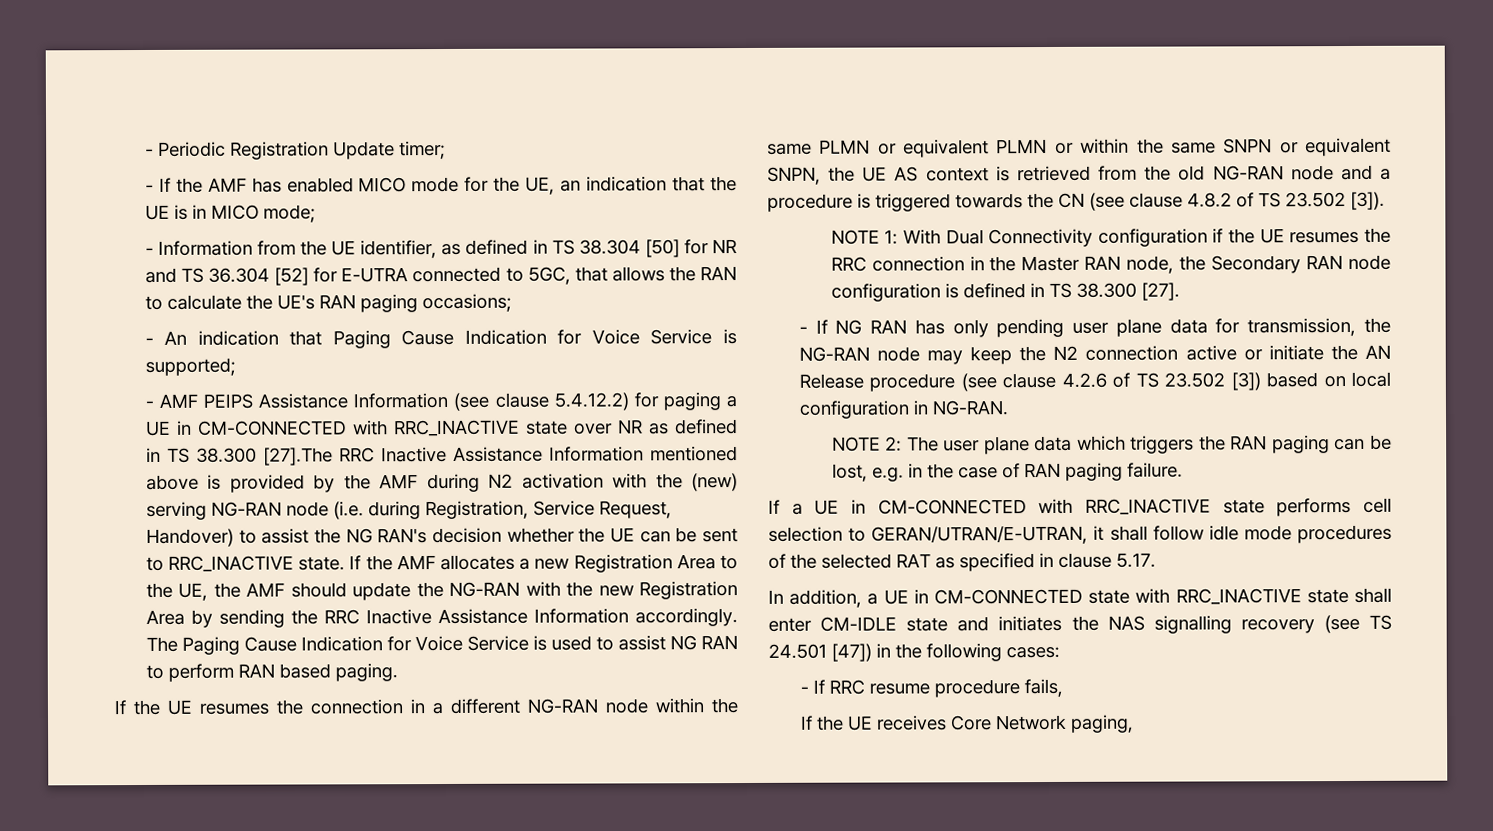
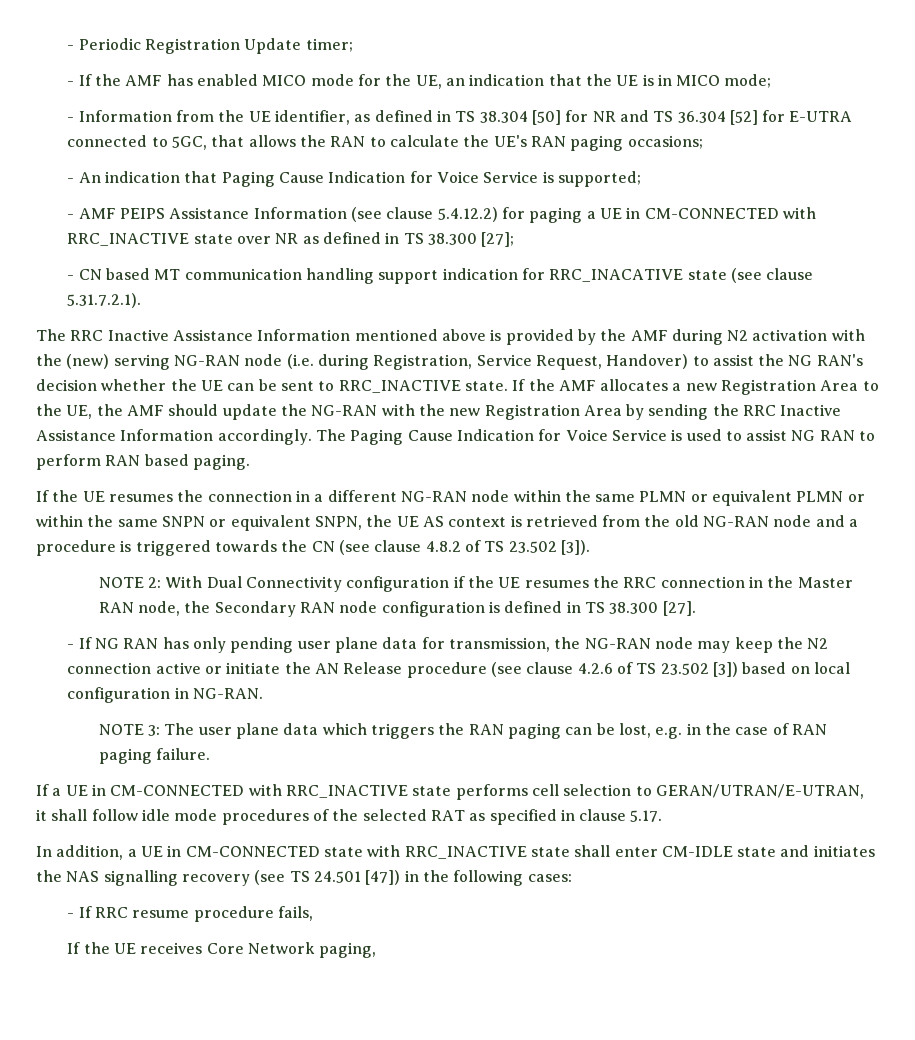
- - AMF PEIPS Assistance Information (see clause 5.4.12.2) for paging a UE in CM-CONNECTED with RRC_INACTIVE state over NR as defined in TS 38.300 [27].The RRC Inactive Assistance Information mentioned above is provided by the AMF during N2 activation with the (new) serving NG-RAN node (i.e. during Registration, Service Request, Handover) to assist the NG RAN's decision whether the UE can be sent to RRC_INACTIVE state.
+ - AMF PEIPS Assistance Information (see clause 5.4.12.2) for paging a UE in CM-CONNECTED with RRC_INACTIVE state over NR as defined in TS 38.300 [27];
+ - CN based MT communication handling support indication for RRC_INACATIVE state (see clause 5.31.7.2.1).
+ The RRC Inactive Assistance Information mentioned above is provided by the AMF during N2 activation with the (new) serving NG-RAN node (i.e. during Registration, Service Request, Handover) to assist the NG RAN's decision whether the UE can be sent to RRC_INACTIVE state.
- NOTE 1: With Dual Connectivity configuration if the UE resumes the RRC connection in the Master RAN node, the Secondary RAN node configuration is defined in TS 38.300 [27].
+ NOTE 2: With Dual Connectivity configuration if the UE resumes the RRC connection in the Master RAN node, the Secondary RAN node configuration is defined in TS 38.300 [27].
- NOTE 2: The user plane data which triggers the RAN paging can be lost, e.g. in the case of RAN paging failure.
+ NOTE 3: The user plane data which triggers the RAN paging can be lost, e.g. in the case of RAN paging failure.

